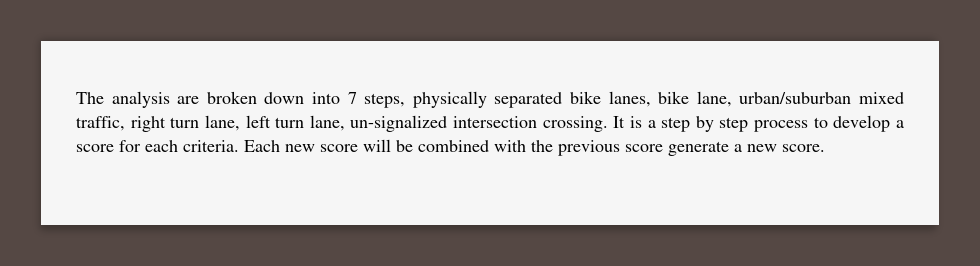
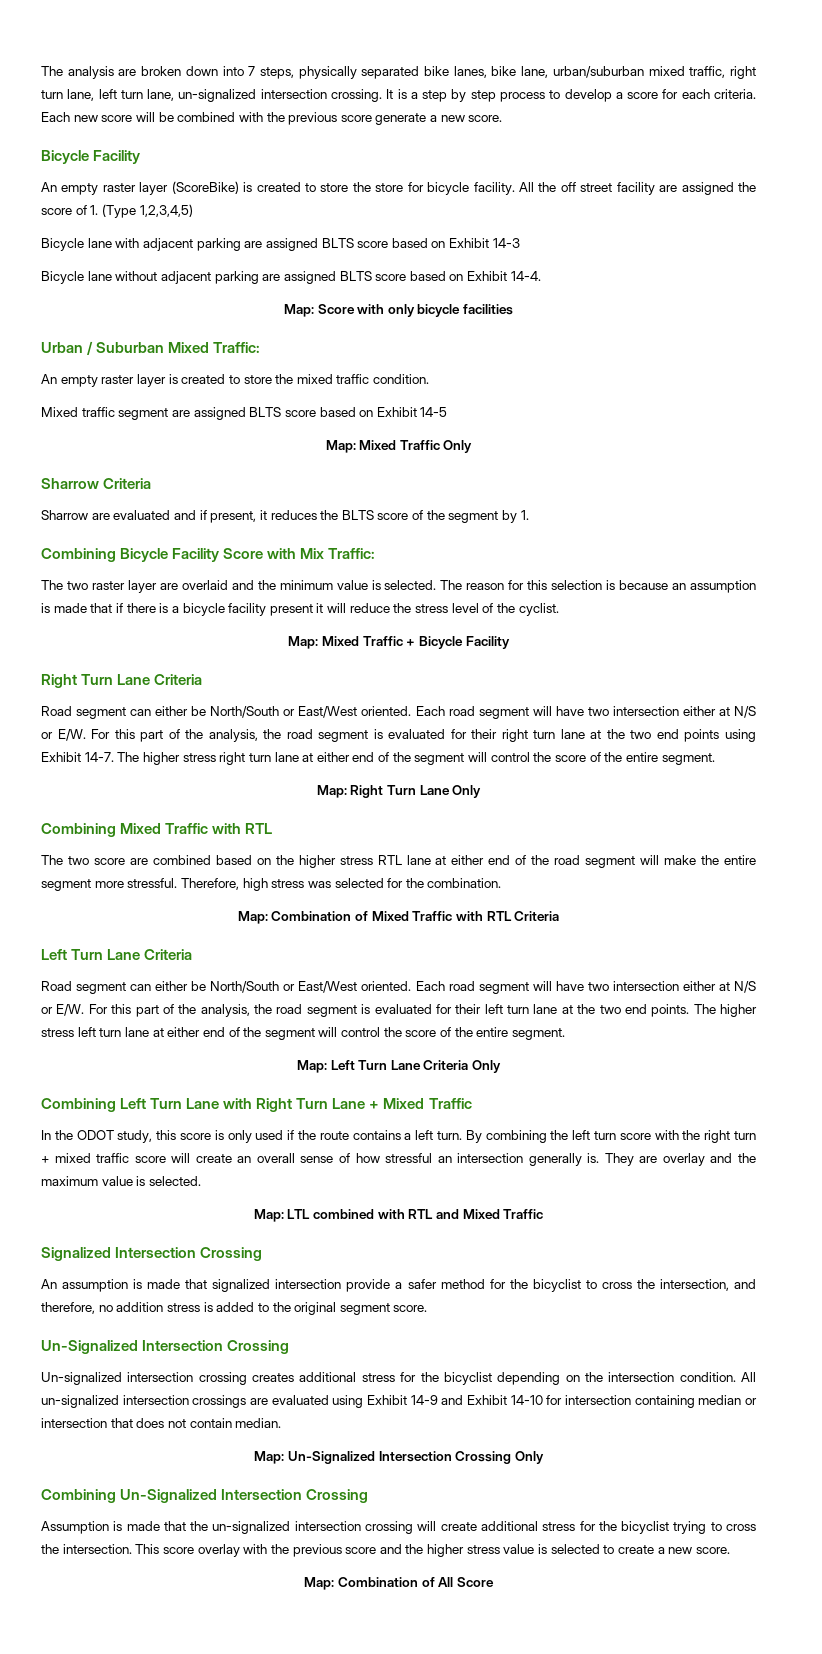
  Each new score will be combined with the previous score generate a new score.
+ Bicycle Facility
+ An empty raster layer (ScoreBike) is created to store the store for bicycle facility. All the off street facility are assigned the score of 1. (Type 1,2,3,4,5)
+ Bicycle lane with adjacent parking are assigned BLTS score based on Exhibit 14-3
+ Bicycle lane without adjacent parking are assigned BLTS score based on Exhibit 14-4.
+ Map: Score with only bicycle facilities
+ Urban / Suburban Mixed Traffic:
+ An empty raster layer is created to store the mixed traffic condition.
+ Mixed traffic segment are assigned BLTS score based on Exhibit 14-5
+ Map: Mixed Traffic Only
+ Sharrow Criteria
+ Sharrow are evaluated and if present, it reduces the BLTS score of the segment by 1.
+ Combining Bicycle Facility Score with Mix Traffic:
+ The two raster layer are overlaid and the minimum value is selected. The reason for this selection is because an assumption is made that if there is a bicycle facility present it will reduce the stress level of the cyclist.
+ Map: Mixed Traffic + Bicycle Facility
+ Right Turn Lane Criteria
+ Road segment can either be North/South or East/West oriented. Each road segment will have two intersection either at N/S or E/W. For this part of the analysis, the road segment is evaluated for their right turn lane at the two end points using Exhibit 14-7. The higher stress right turn lane at either end of the segment will control the score of the entire segment.
+ Map: Right Turn Lane Only
+ Combining Mixed Traffic with RTL
+ The two score are combined based on the higher stress RTL lane at either end of the road segment will make the entire segment more stressful. Therefore, high stress was selected for the combination.
+ Map: Combination of Mixed Traffic with RTL Criteria
+ Left Turn Lane Criteria
+ Road segment can either be North/South or East/West oriented. Each road segment will have two intersection either at N/S or E/W. For this part of the analysis, the road segment is evaluated for their left turn lane at the two end points. The higher stress left turn lane at either end of the segment will control the score of the entire segment.
+ Map: Left Turn Lane Criteria Only
+ Combining Left Turn Lane with Right Turn Lane + Mixed Traffic
+ In the ODOT study, this score is only used if the route contains a left turn. By combining the left turn score with the right turn + mixed traffic score will create an overall sense of how stressful an intersection generally is. They are overlay and the maximum value is selected.
+ Map: LTL combined with RTL and Mixed Traffic
+ Signalized Intersection Crossing
+ An assumption is made that signalized intersection provide a safer method for the bicyclist to cross the intersection, and therefore, no addition stress is added to the original segment score.
+ Un-Signalized Intersection Crossing
+ Un-signalized intersection crossing creates additional stress for the bicyclist depending on the intersection condition. All un-signalized intersection crossings are evaluated using Exhibit 14-9 and Exhibit 14-10 for intersection containing median or intersection that does not contain median.
+ Map: Un-Signalized Intersection Crossing Only
+ Combining Un-Signalized Intersection Crossing
+ Assumption is made that the un-signalized intersection crossing will create additional stress for the bicyclist trying to cross the intersection. This score overlay with the previous score and the higher stress value is selected to create a new score.
+ Map: Combination of All Score

